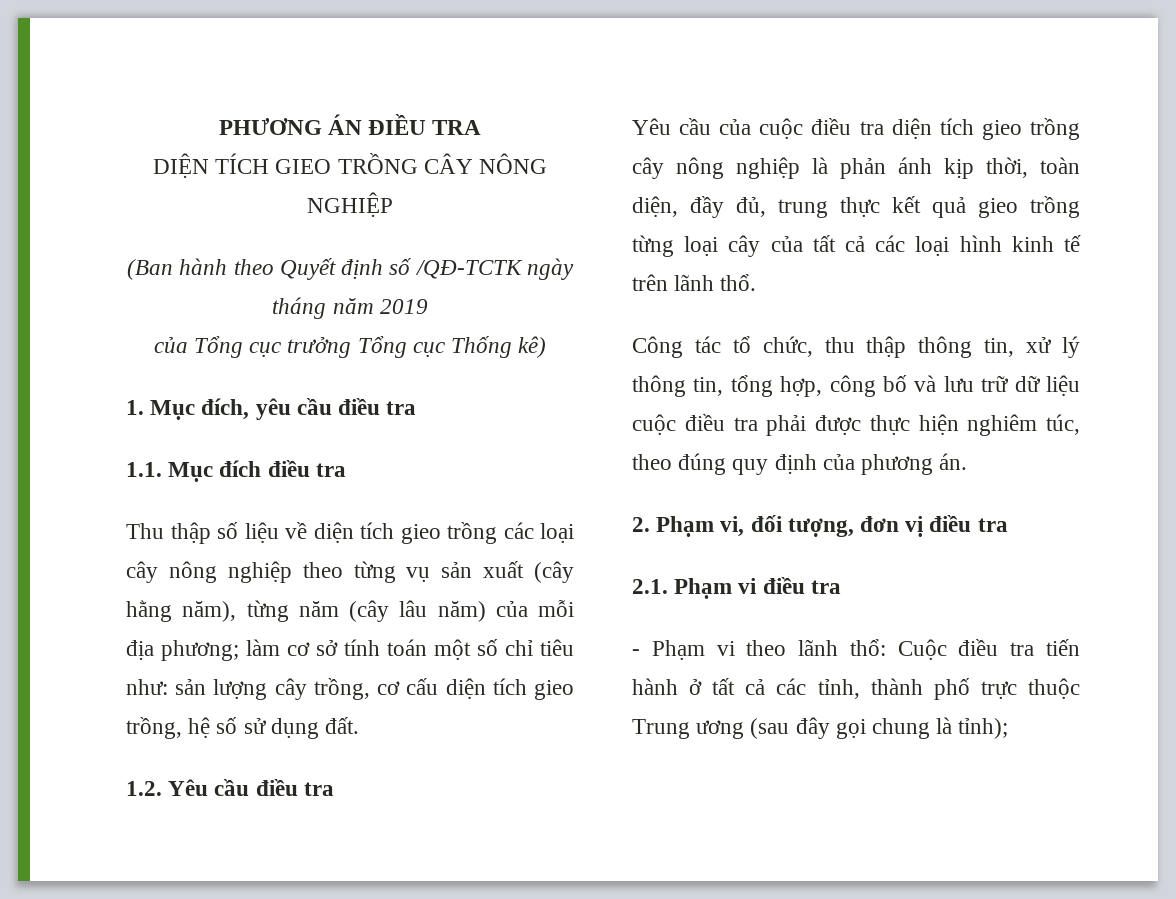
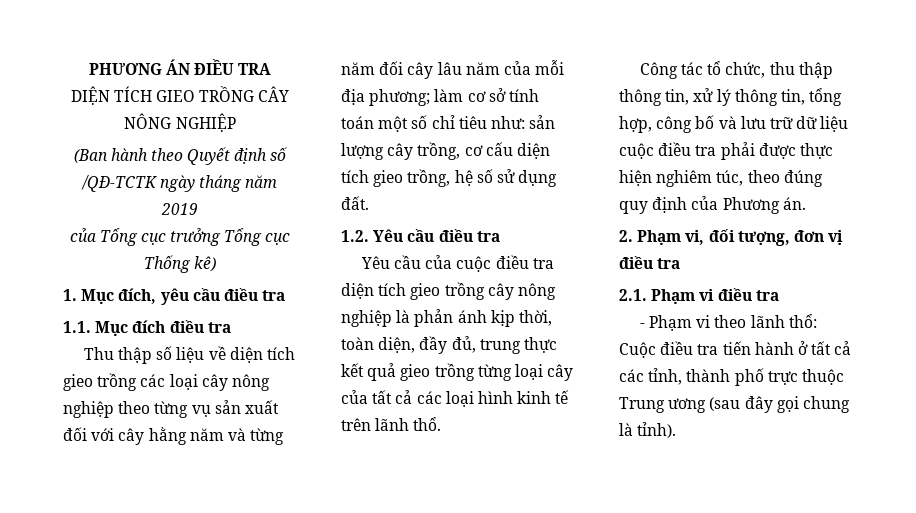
- Thu thập số liệu về diện tích gieo trồng các loại cây nông nghiệp theo từng vụ sản xuất (cây hằng năm), từng năm (cây lâu năm) của mỗi địa phương; làm cơ sở tính toán một số chỉ tiêu như: sản lượng cây trồng, cơ cấu diện tích gieo trồng, hệ số sử dụng đất.
+ Thu thập số liệu về diện tích gieo trồng các loại cây nông nghiệp theo từng vụ sản xuất đối với cây hằng năm và từng năm đối cây lâu năm của mỗi địa phương; làm cơ sở tính toán một số chỉ tiêu như: sản lượng cây trồng, cơ cấu diện tích gieo trồng, hệ số sử dụng đất.
- Công tác tổ chức, thu thập thông tin, xử lý thông tin, tổng hợp, công bố và lưu trữ dữ liệu cuộc điều tra phải được thực hiện nghiêm túc, theo đúng quy định của phương án.
+ Công tác tổ chức, thu thập thông tin, xử lý thông tin, tổng hợp, công bố và lưu trữ dữ liệu cuộc điều tra phải được thực hiện nghiêm túc, theo đúng quy định của Phương án.
- - Phạm vi theo lãnh thổ: Cuộc điều tra tiến hành ở tất cả các tỉnh, thành phố trực thuộc Trung ương (sau đây gọi chung là tỉnh);
+ - Phạm vi theo lãnh thổ: Cuộc điều tra tiến hành ở tất cả các tỉnh, thành phố trực thuộc Trung ương (sau đây gọi chung là tỉnh).

